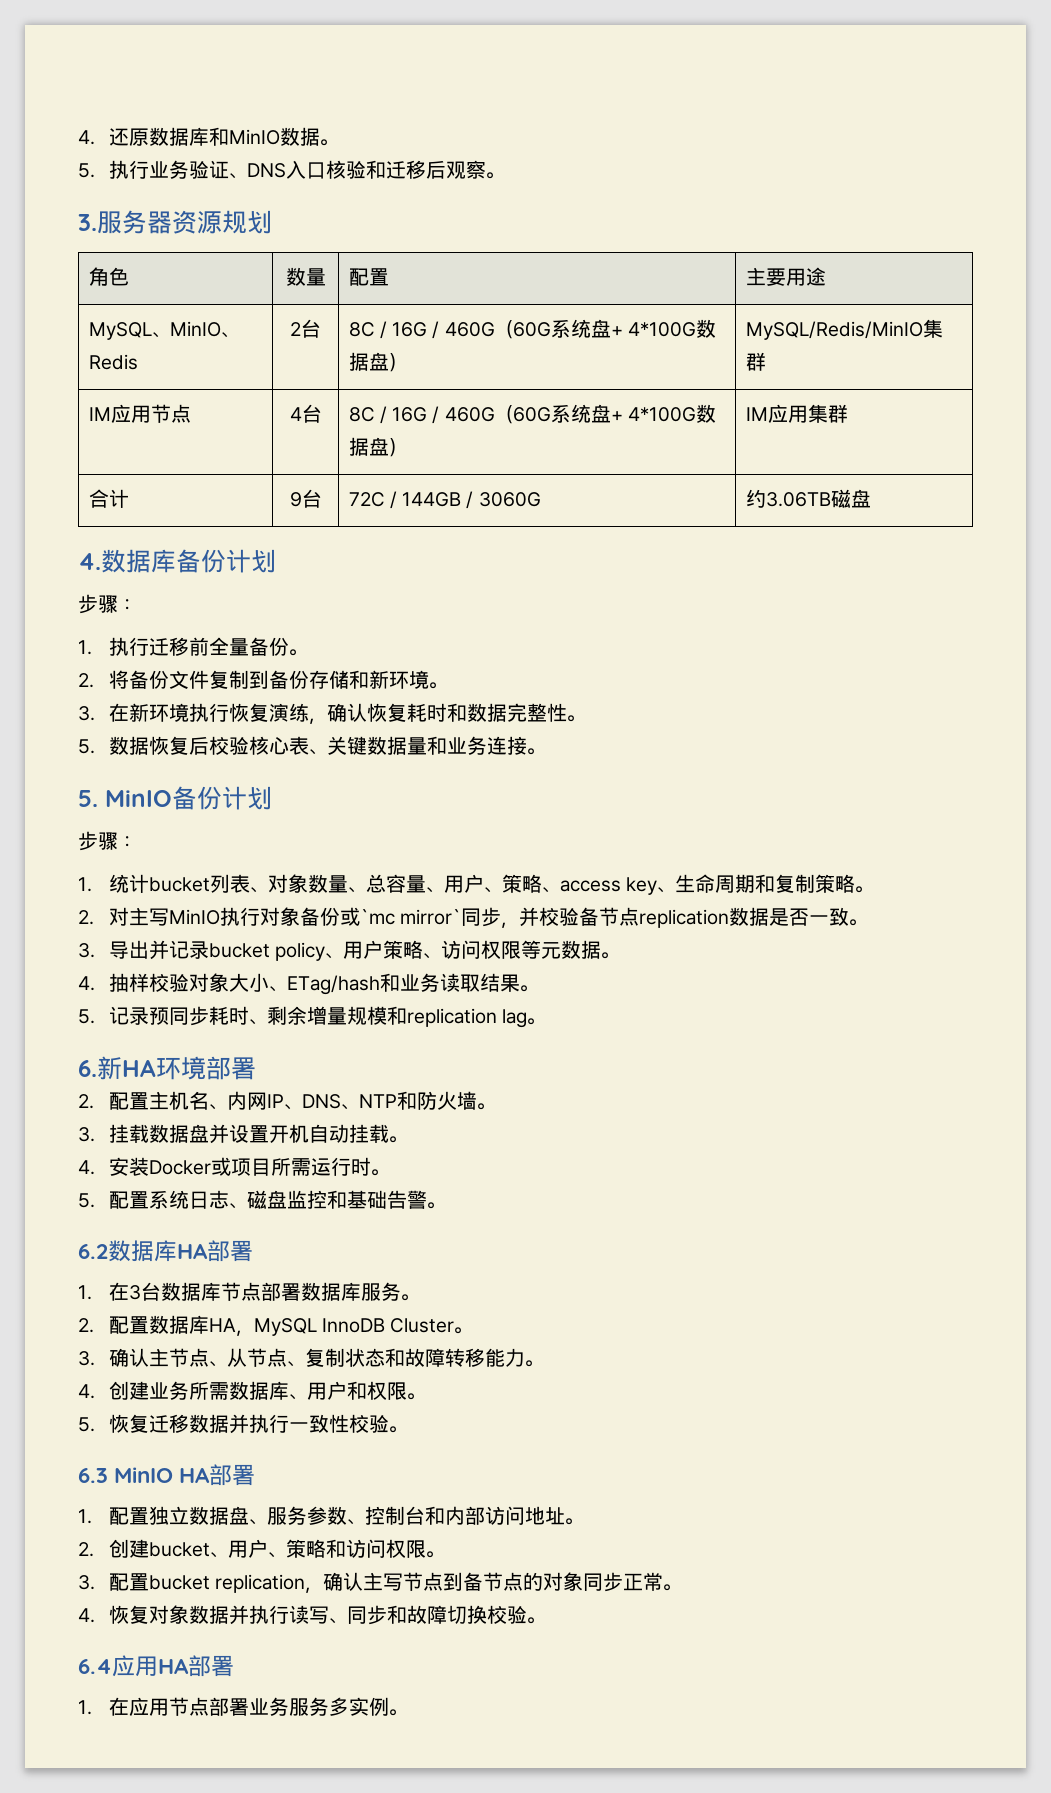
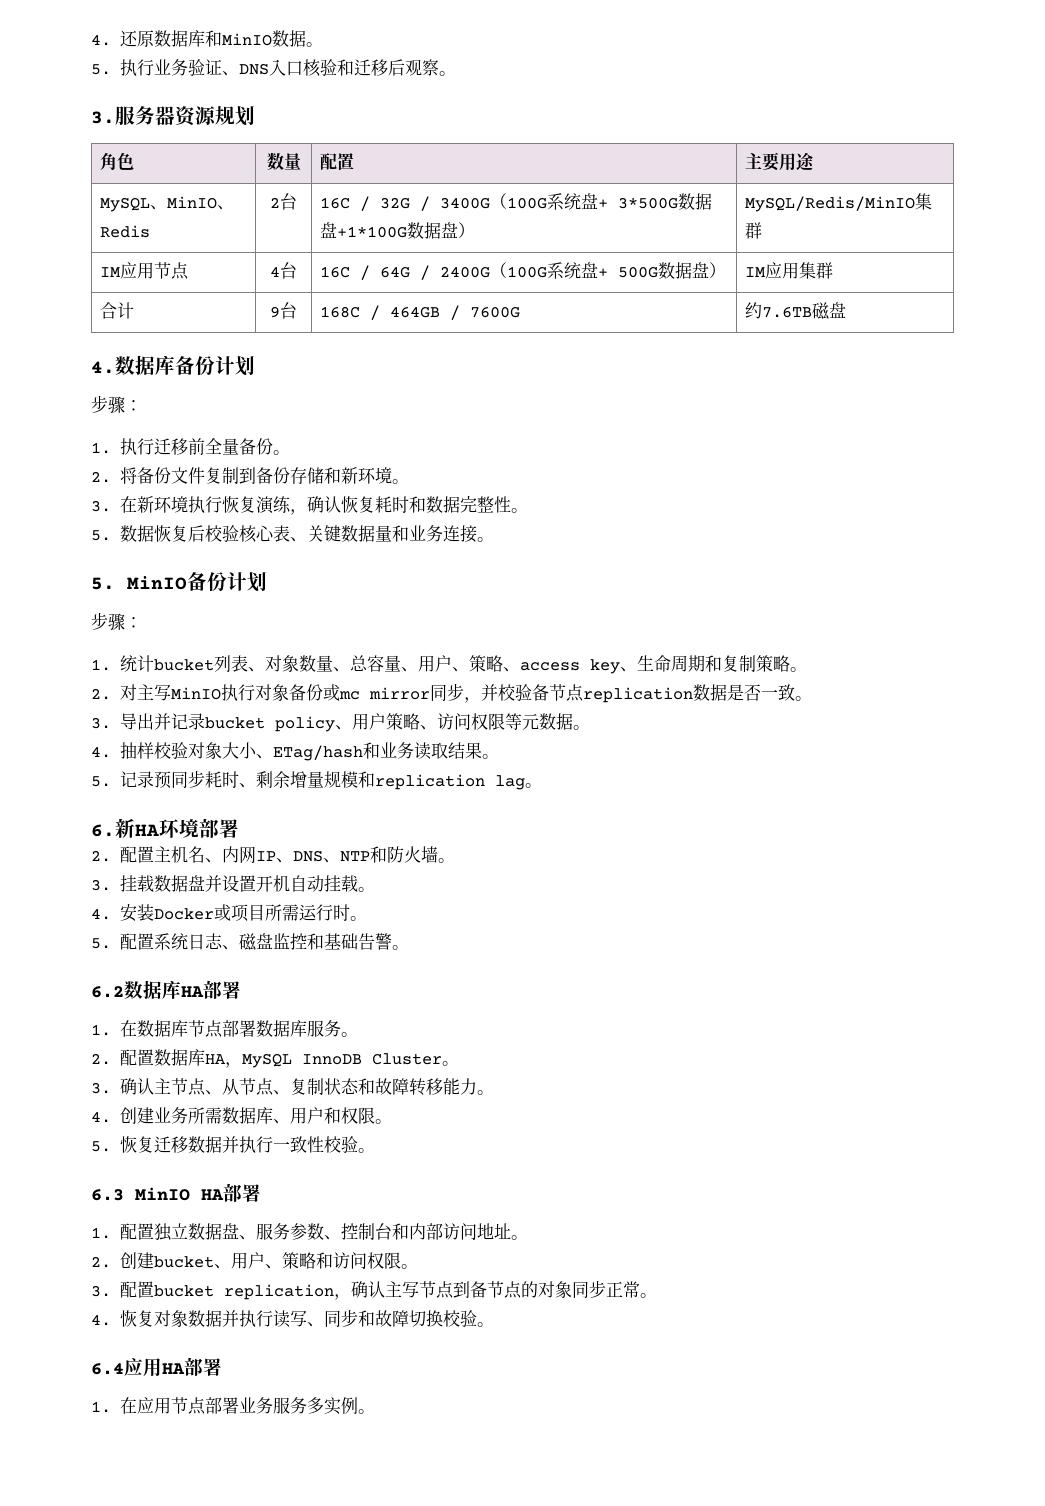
- MySQL、MinIO、Redis | 2台 | 8C / 16G / 460G（60G系统盘+ 4*100G数据盘） | MySQL/Redis/MinIO集群
+ MySQL、MinIO、Redis | 2台 | 16C / 32G / 3400G（100G系统盘+ 3*500G数据盘+1*100G数据盘） | MySQL/Redis/MinIO集群
- IM应用节点 | 4台 | 8C / 16G / 460G（60G系统盘+ 4*100G数据盘） | IM应用集群
+ IM应用节点 | 4台 | 16C / 64G / 2400G（100G系统盘+ 500G数据盘） | IM应用集群
- 合计 | 9台 | 72C / 144GB / 3060G | 约3.06TB磁盘
+ 合计 | 9台 | 168C / 464GB / 7600G | 约7.6TB磁盘
- 2.对主写MinIO执行对象备份或`mc mirror`同步，并校验备节点replication数据是否一致。
+ 2.对主写MinIO执行对象备份或mc mirror同步，并校验备节点replication数据是否一致。
- 1.在3台数据库节点部署数据库服务。
+ 1.在数据库节点部署数据库服务。

